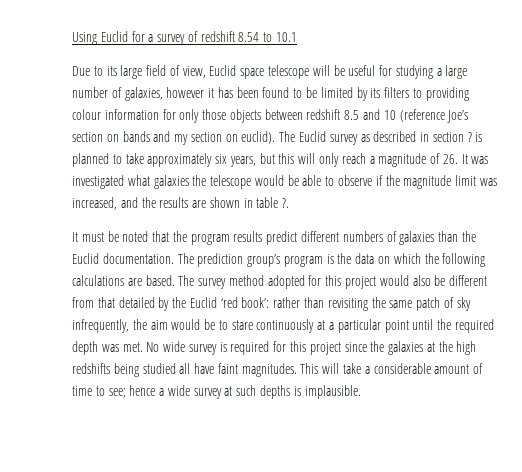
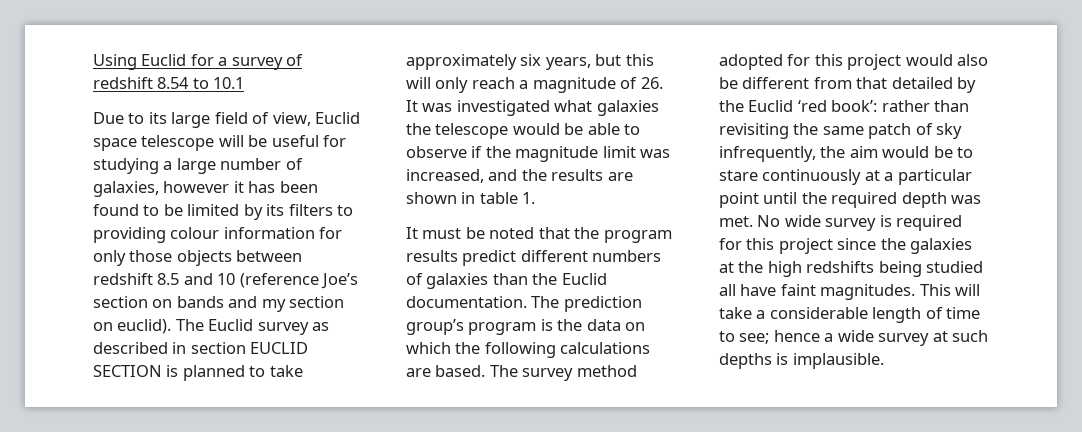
- The Euclid survey as described in section ? is planned to take approximately six years, but this will only reach a magnitude of 26. It was investigated what galaxies the telescope would be able to observe if the magnitude limit was increased, and the results are shown in table ?.
+ The Euclid survey as described in section EUCLID SECTION is planned to take approximately six years, but this will only reach a magnitude of 26. It was investigated what galaxies the telescope would be able to observe if the magnitude limit was increased, and the results are shown in table 1.
- This will take a considerable amount of time to see; hence a wide survey at such depths is implausible.
+ This will take a considerable length of time to see; hence a wide survey at such depths is implausible.

